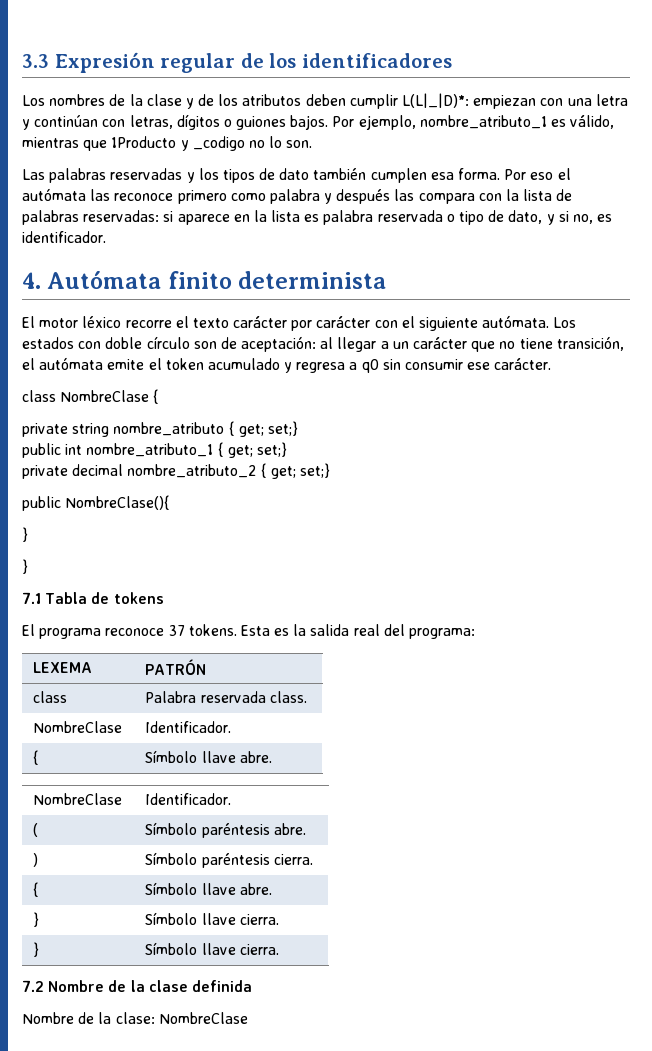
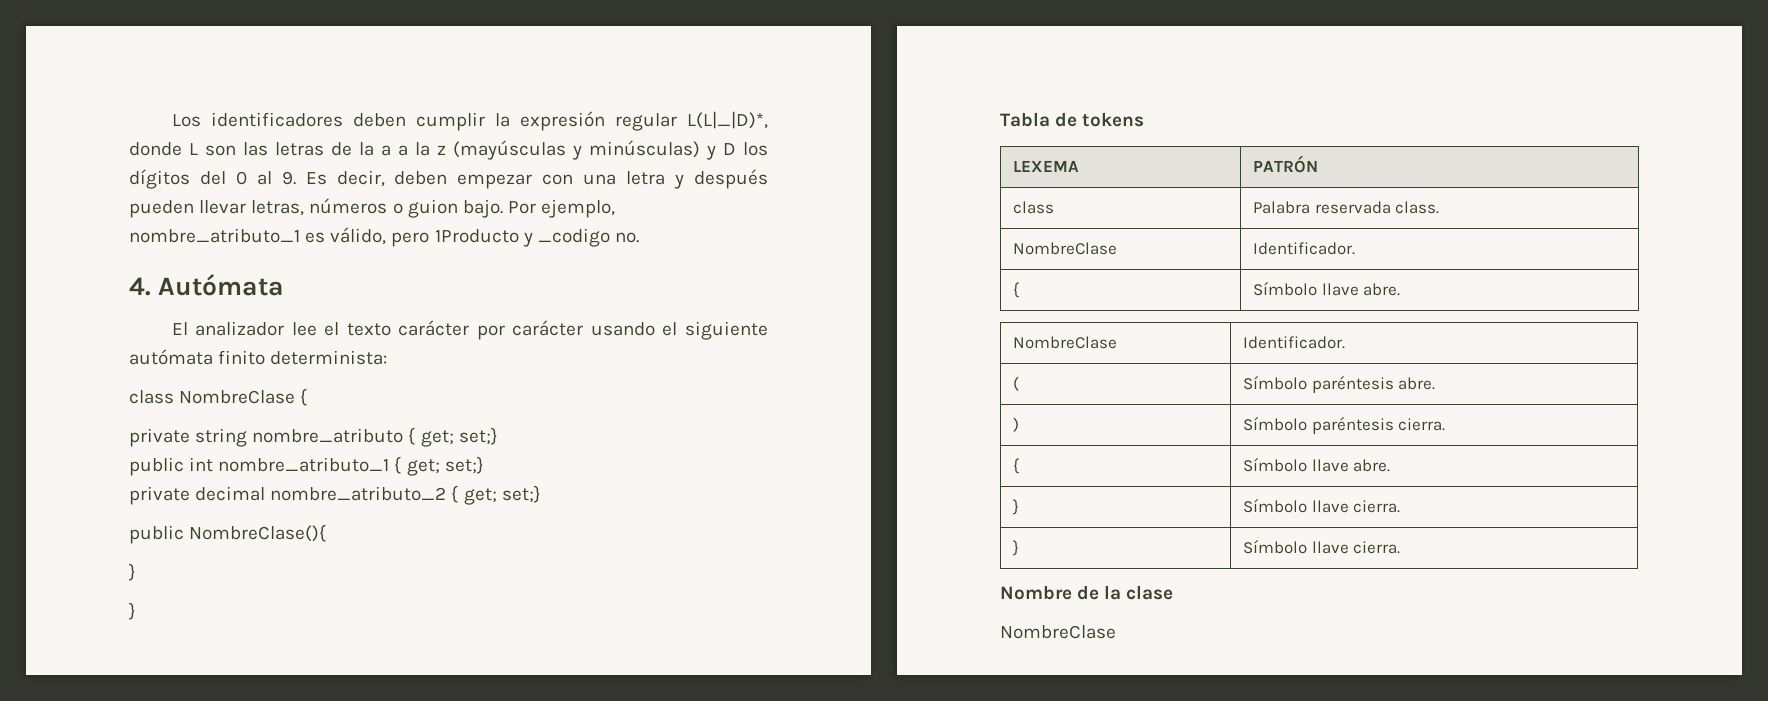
- 3.3 Expresión regular de los identificadores
- Los nombres de la clase y de los atributos deben cumplir L(L|_|D)*: empiezan con una letra y continúan con letras, dígitos o guiones bajos.
+ Los identificadores deben cumplir la expresión regular L(L|_|D)*, donde L son las letras de la a a la z (mayúsculas y minúsculas) y D los dígitos del 0 al 9. Es decir, deben empezar con una letra y después pueden llevar letras, números o guion bajo.
- Por ejemplo, nombre_atributo_1 es válido, mientras que 1Producto y _codigo no lo son.
- Las palabras reservadas y los tipos de dato también cumplen esa forma. Por eso el autómata las reconoce primero como palabra y después las compara con la lista de palabras reservadas: si aparece en la lista es palabra reservada o tipo de dato, y si no, es identificador.
+ Por ejemplo, nombre_atributo_1 es válido, pero 1Producto y _codigo no.
- 4. Autómata finito determinista
- El motor léxico recorre el texto carácter por carácter con el siguiente autómata. Los estados con doble círculo son de aceptación: al llegar a un carácter que no tiene transición, el autómata emite el token acumulado y regresa a q0 sin consumir ese carácter.
+ 4. Autómata
+ El analizador lee el texto carácter por carácter usando el siguiente autómata finito determinista:
- 7.1 Tabla de tokens
+ Tabla de tokens
- El programa reconoce 37 tokens. Esta es la salida real del programa:
- 7.2 Nombre de la clase definida
- Nombre de la clase: NombreClase
+ Nombre de la clase
+ NombreClase

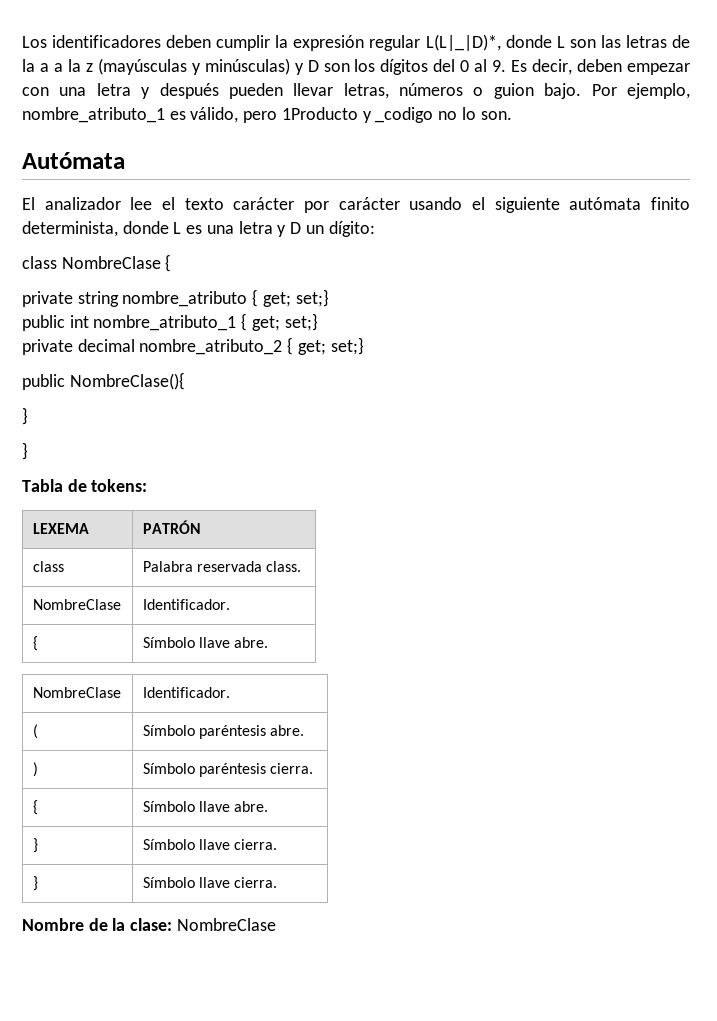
- Los identificadores deben cumplir la expresión regular L(L|_|D)*, donde L son las letras de la a a la z (mayúsculas y minúsculas) y D los dígitos del 0 al 9. Es decir, deben empezar con una letra y después pueden llevar letras, números o guion bajo.
+ Los identificadores deben cumplir la expresión regular L(L|_|D)*, donde L son las letras de la a a la z (mayúsculas y minúsculas) y D son los dígitos del 0 al 9. Es decir, deben empezar con una letra y después pueden llevar letras, números o guion bajo.
- Por ejemplo, nombre_atributo_1 es válido, pero 1Producto y _codigo no.
- 4. Autómata
+ Por ejemplo, nombre_atributo_1 es válido, pero 1Producto y _codigo no lo son.
+ Autómata
- El analizador lee el texto carácter por carácter usando el siguiente autómata finito determinista:
+ El analizador lee el texto carácter por carácter usando el siguiente autómata finito determinista, donde L es una letra y D un dígito:
- Tabla de tokens
+ Tabla de tokens:
- Nombre de la clase
- NombreClase
+ Nombre de la clase: NombreClase

